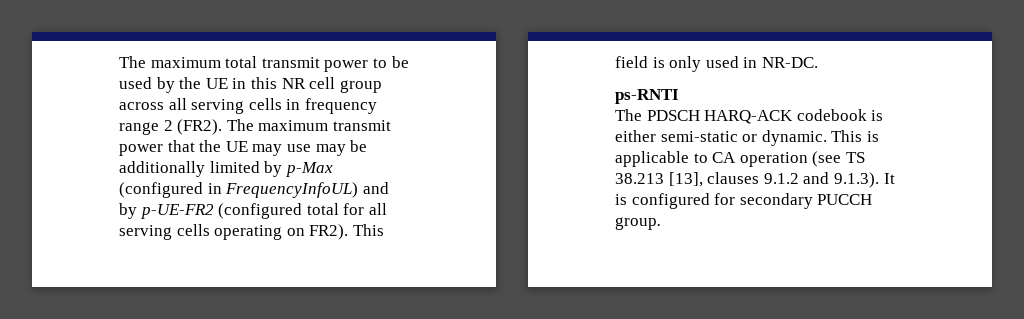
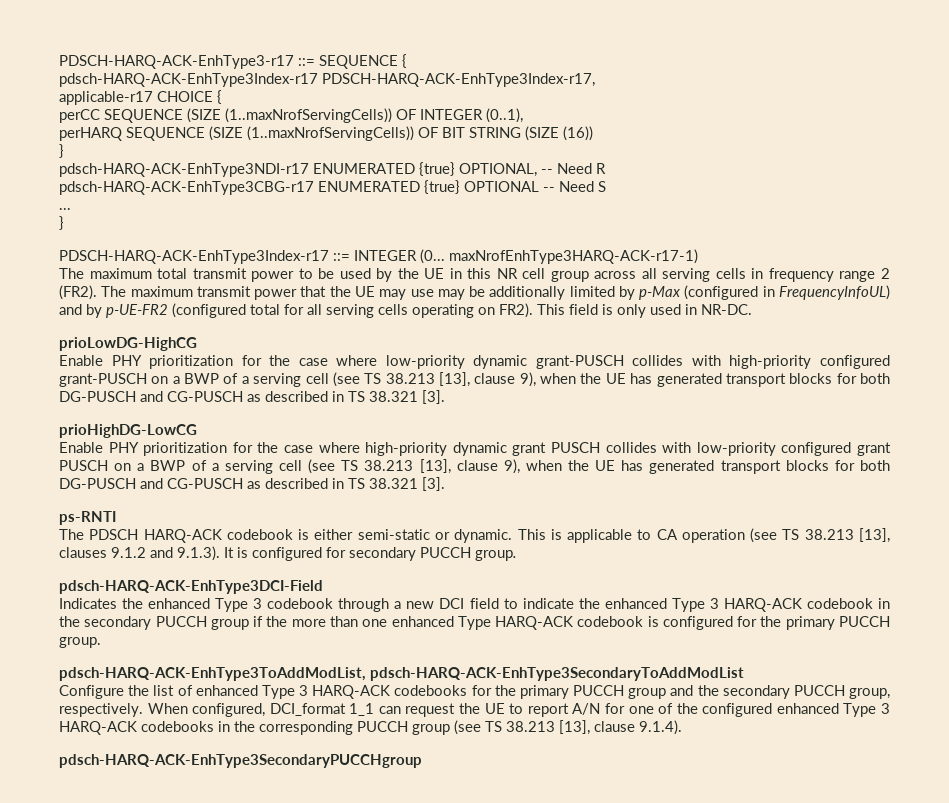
+ PDSCH-HARQ-ACK-EnhType3-r17 ::= SEQUENCE {
+ pdsch-HARQ-ACK-EnhType3Index-r17 PDSCH-HARQ-ACK-EnhType3Index-r17,
+ applicable-r17 CHOICE {
+ perCC SEQUENCE (SIZE (1..maxNrofServingCells)) OF INTEGER (0..1),
+ perHARQ SEQUENCE (SIZE (1..maxNrofServingCells)) OF BIT STRING (SIZE (16))
+ }
+ pdsch-HARQ-ACK-EnhType3NDI-r17 ENUMERATED {true} OPTIONAL, -- Need R
+ pdsch-HARQ-ACK-EnhType3CBG-r17 ENUMERATED {true} OPTIONAL -- Need S
+ ...
+ }
+ PDSCH-HARQ-ACK-EnhType3Index-r17 ::= INTEGER (0... maxNrofEnhType3HARQ-ACK-r17-1)
+ prioLowDG-HighCG
+ Enable PHY prioritization for the case where low-priority dynamic grant-PUSCH collides with high-priority configured grant-PUSCH on a BWP of a serving cell (see TS 38.213 [13], clause 9), when the UE has generated transport blocks for both DG-PUSCH and CG-PUSCH as described in TS 38.321 [3].
+ prioHighDG-LowCG
+ Enable PHY prioritization for the case where high-priority dynamic grant PUSCH collides with low-priority configured grant PUSCH on a BWP of a serving cell (see TS 38.213 [13], clause 9), when the UE has generated transport blocks for both DG-PUSCH and CG-PUSCH as described in TS 38.321 [3].
+ pdsch-HARQ-ACK-EnhType3DCI-Field
+ Indicates the enhanced Type 3 codebook through a new DCI field to indicate the enhanced Type 3 HARQ-ACK codebook in the secondary PUCCH group if the more than one enhanced Type HARQ-ACK codebook is configured for the primary PUCCH group.
+ pdsch-HARQ-ACK-EnhType3ToAddModList, pdsch-HARQ-ACK-EnhType3SecondaryToAddModList
+ Configure the list of enhanced Type 3 HARQ-ACK codebooks for the primary PUCCH group and the secondary PUCCH group, respectively. When configured, DCI_format 1_1 can request the UE to report A/N for one of the configured enhanced Type 3 HARQ-ACK codebooks in the corresponding PUCCH group (see TS 38.213 [13], clause 9.1.4).
+ pdsch-HARQ-ACK-EnhType3SecondaryPUCCHgroup

